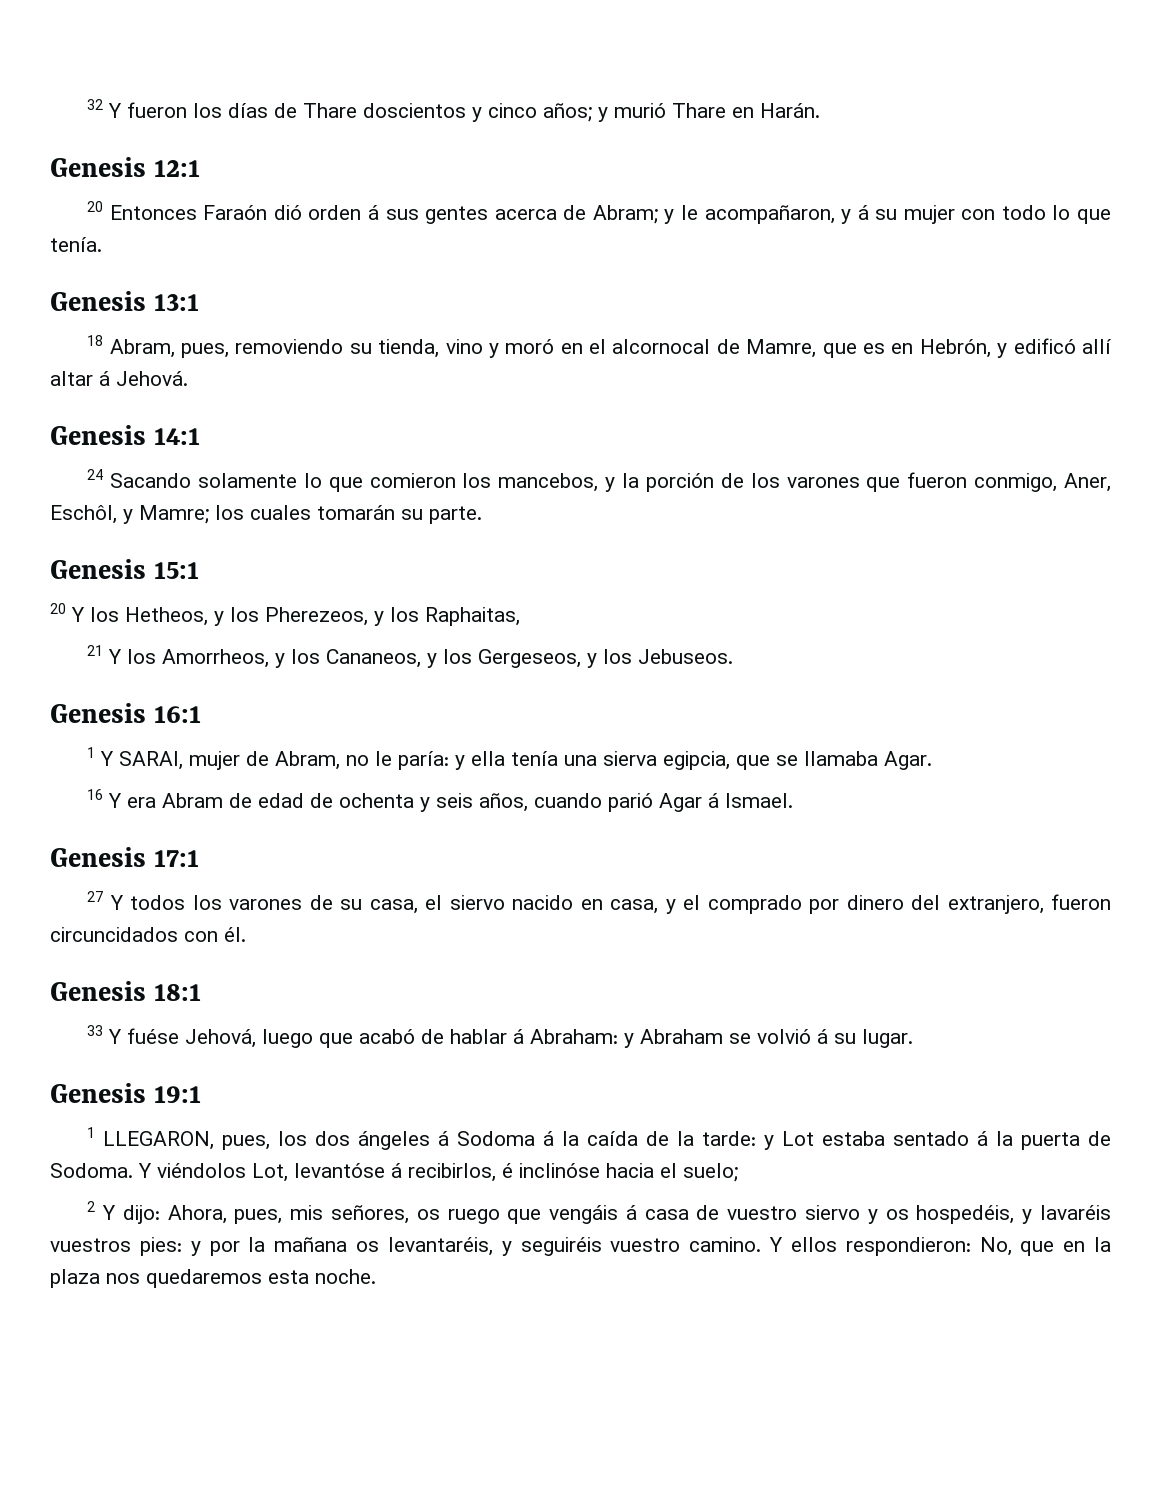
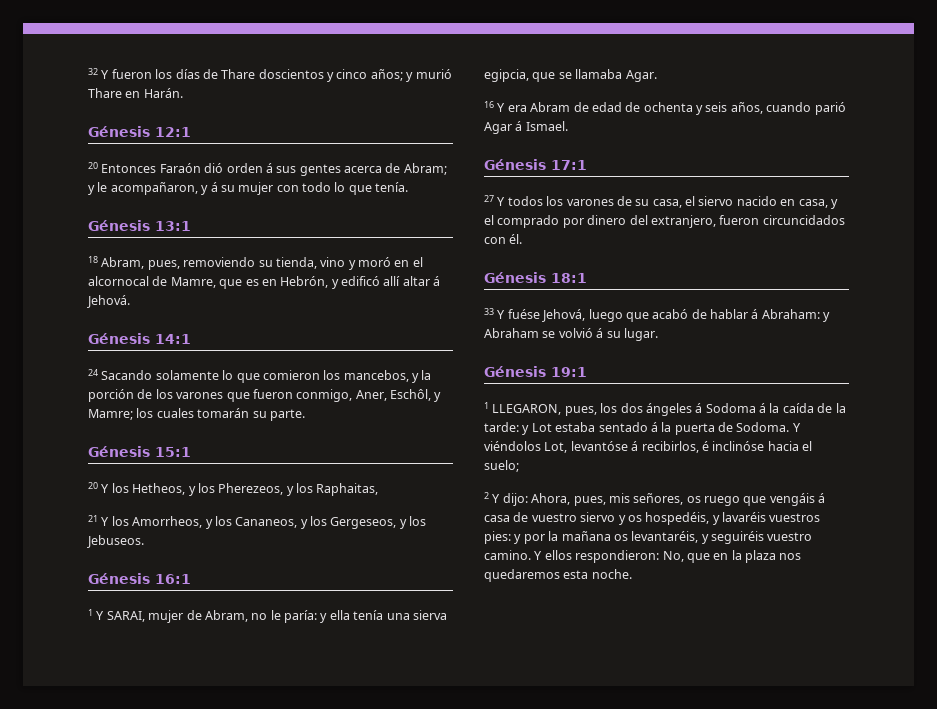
- Genesis 12:1
+ Génesis 12:1
- Genesis 13:1
+ Génesis 13:1
- Genesis 14:1
+ Génesis 14:1
- Genesis 15:1
+ Génesis 15:1
- Genesis 16:1
+ Génesis 16:1
- Genesis 17:1
+ Génesis 17:1
- Genesis 18:1
+ Génesis 18:1
- Genesis 19:1
+ Génesis 19:1

